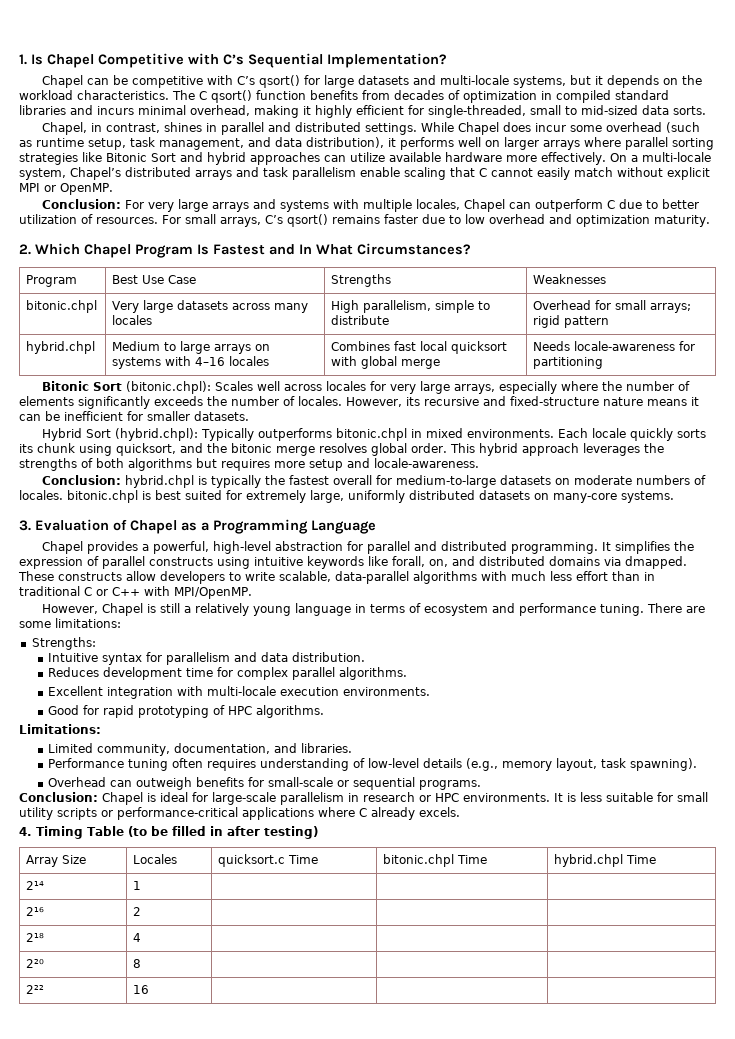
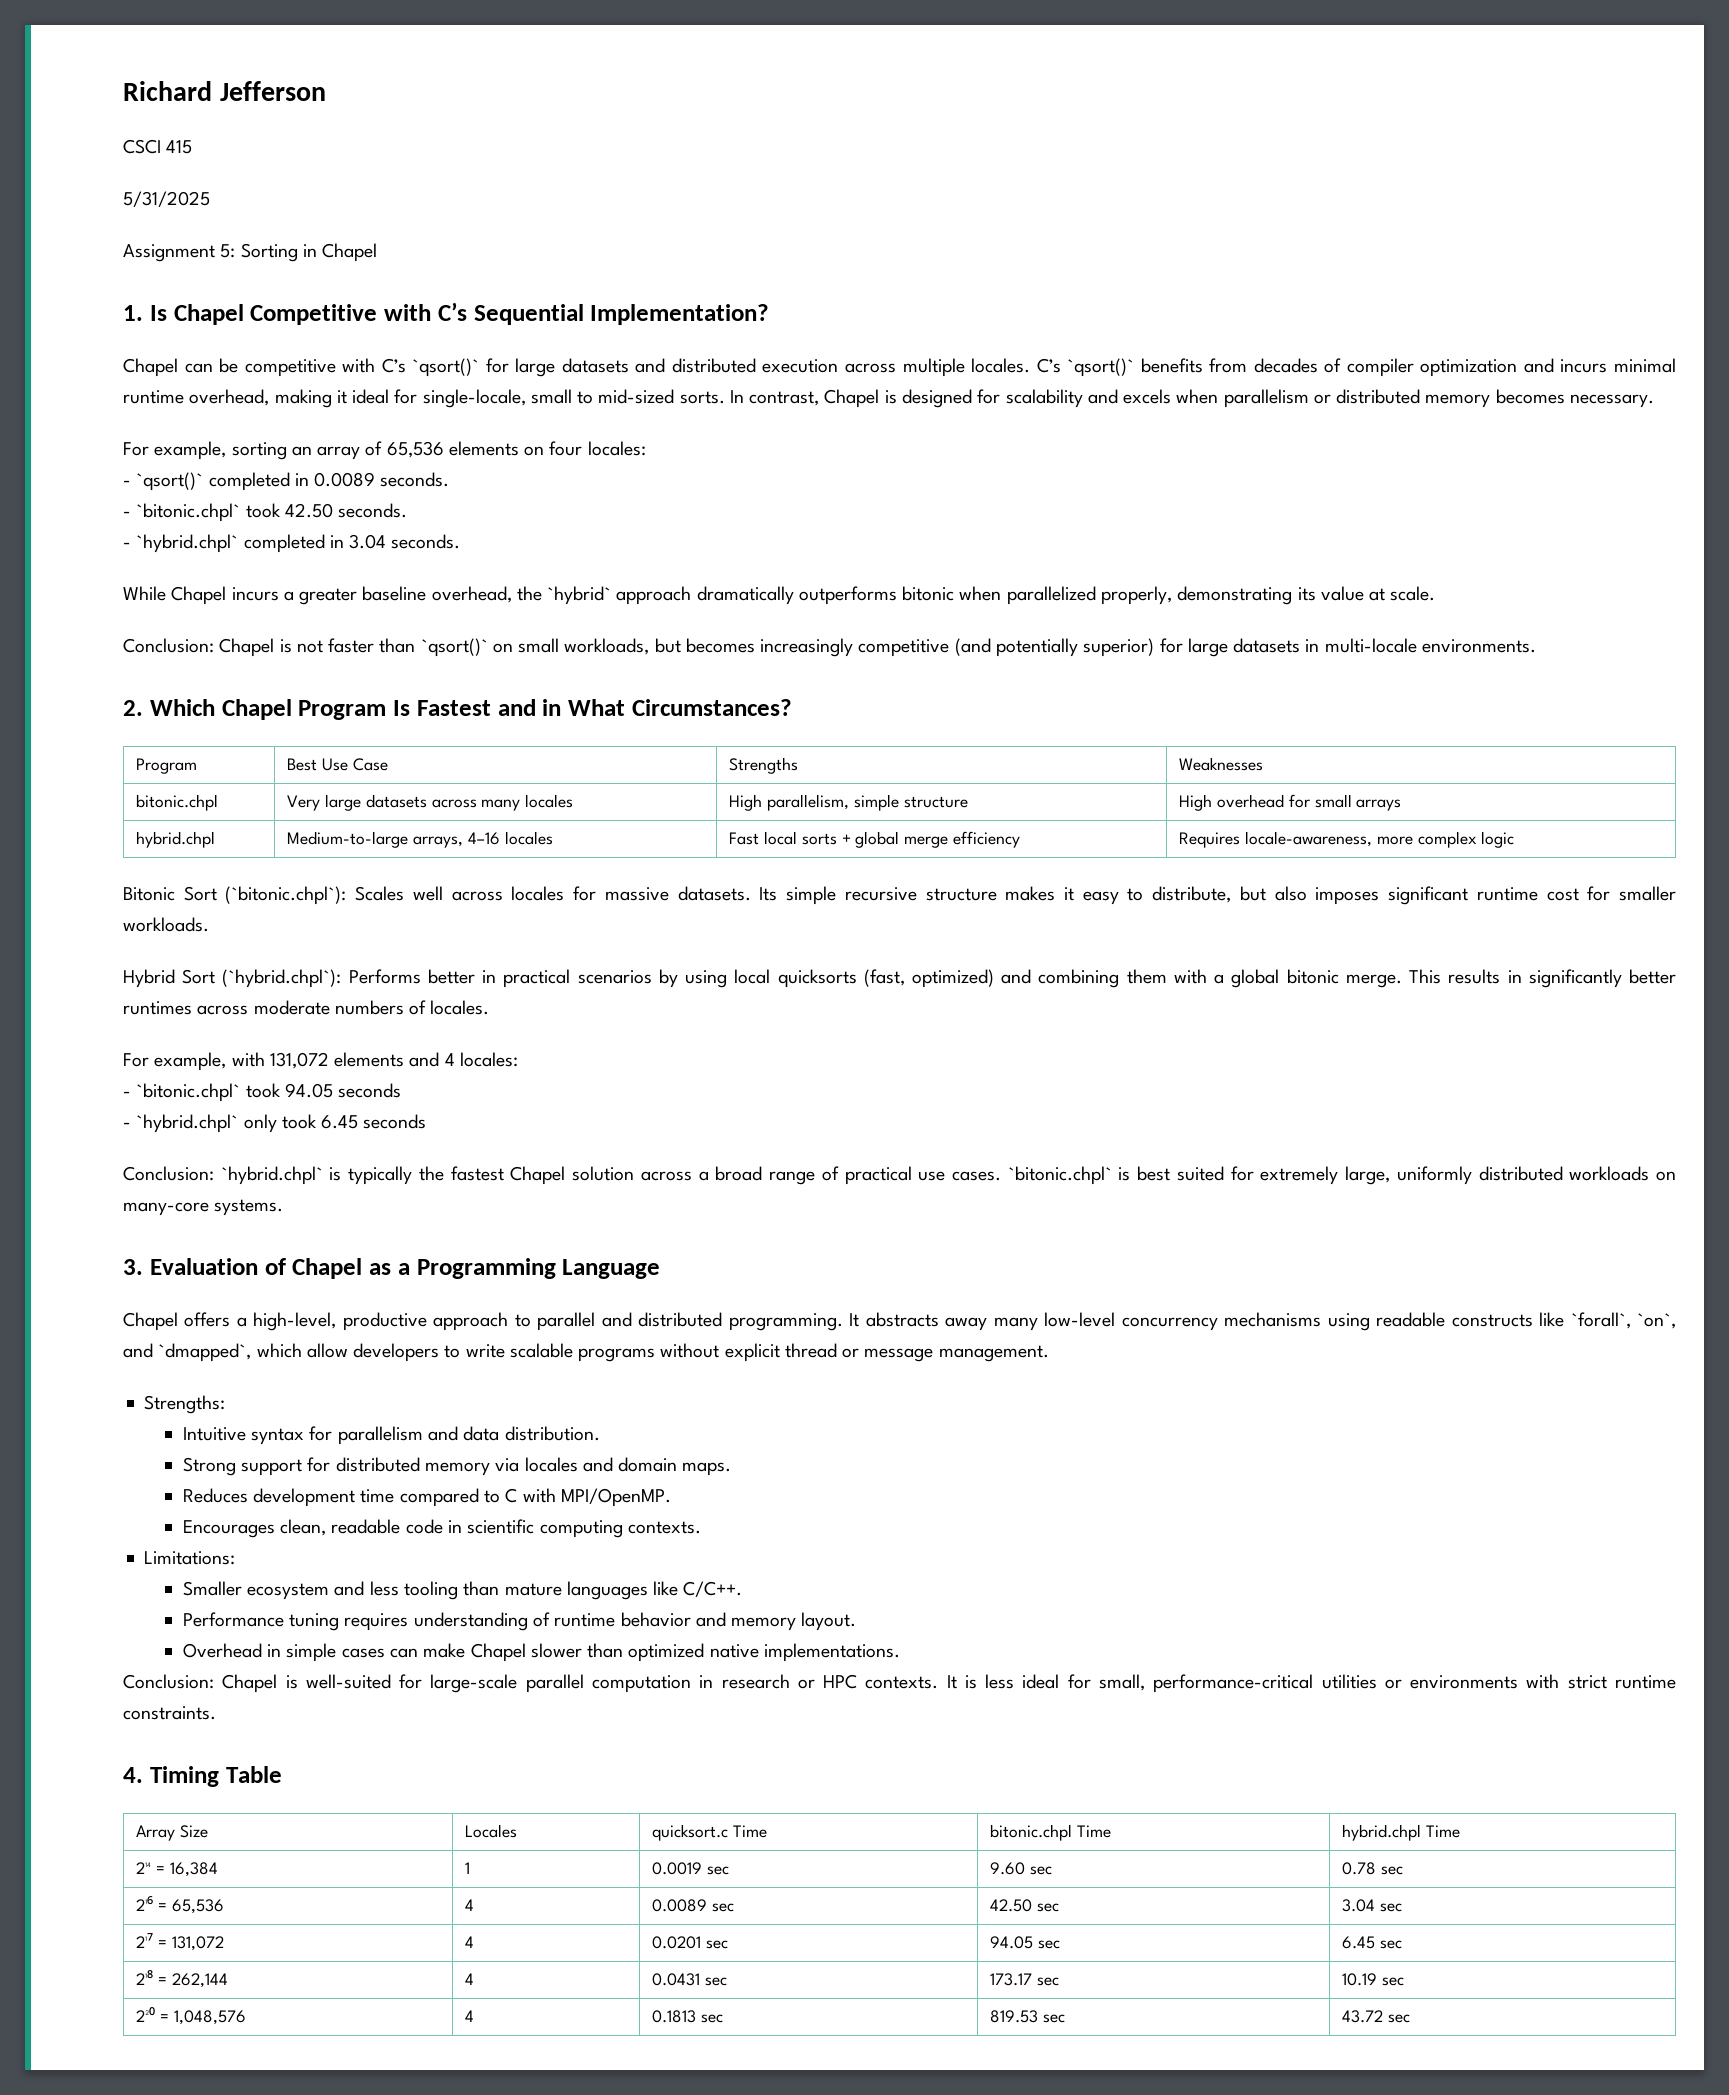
+ Richard Jefferson
+ CSCI 415
+ 5/31/2025
+ Assignment 5: Sorting in Chapel
- Chapel can be competitive with C’s qsort() for large datasets and multi-locale systems, but it depends on the workload characteristics. The C qsort() function benefits from decades of optimization in compiled standard libraries and incurs minimal overhead, making it highly efficient for single-threaded, small to mid-sized data sorts.
- Chapel, in contrast, shines in parallel and distributed settings. While Chapel does incur some overhead (such as runtime setup, task management, and data distribution), it performs well on larger arrays where parallel sorting strategies like Bitonic Sort and hybrid approaches can utilize available hardware more effectively. On a multi-locale system, Chapel’s distributed arrays and task parallelism enable scaling that C cannot easily match without explicit MPI or OpenMP.
- Conclusion: For very large arrays and systems with multiple locales, Chapel can outperform C due to better utilization of resources. For small arrays, C’s qsort() remains faster due to low overhead and optimization maturity.
+ Chapel can be competitive with C’s `qsort()` for large datasets and distributed execution across multiple locales. C’s `qsort()` benefits from decades of compiler optimization and incurs minimal runtime overhead, making it ideal for single-locale, small to mid-sized sorts. In contrast, Chapel is designed for scalability and excels when parallelism or distributed memory becomes necessary.
+ For example, sorting an array of 65,536 elements on four locales:
+ - `qsort()` completed in 0.0089 seconds.
+ - `bitonic.chpl` took 42.50 seconds.
+ - `hybrid.chpl` completed in 3.04 seconds.
+ While Chapel incurs a greater baseline overhead, the `hybrid` approach dramatically outperforms bitonic when parallelized properly, demonstrating its value at scale.
+ Conclusion: Chapel is not faster than `qsort()` on small workloads, but becomes increasingly competitive (and potentially superior) for large datasets in multi-locale environments.
- 2. Which Chapel Program Is Fastest and In What Circumstances?
+ 2. Which Chapel Program Is Fastest and in What Circumstances?
- bitonic.chpl | Very large datasets across many locales | High parallelism, simple to distribute | Overhead for small arrays; rigid pattern
- hybrid.chpl | Medium to large arrays on systems with 4–16 locales | Combines fast local quicksort with global merge | Needs locale-awareness for partitioning
- Bitonic Sort (bitonic.chpl): Scales well across locales for very large arrays, especially where the number of elements significantly exceeds the number of locales. However, its recursive and fixed-structure nature means it can be inefficient for smaller datasets.
+ bitonic.chpl | Very large datasets across many locales | High parallelism, simple structure | High overhead for small arrays
+ hybrid.chpl | Medium-to-large arrays, 4–16 locales | Fast local sorts + global merge efficiency | Requires locale-awareness, more complex logic
+ Bitonic Sort (`bitonic.chpl`): Scales well across locales for massive datasets. Its simple recursive structure makes it easy to distribute, but also imposes significant runtime cost for smaller workloads.
- Hybrid Sort (hybrid.chpl): Typically outperforms bitonic.chpl in mixed environments. Each locale quickly sorts its chunk using quicksort, and the bitonic merge resolves global order. This hybrid approach leverages the strengths of both algorithms but requires more setup and locale-awareness.
- Conclusion: hybrid.chpl is typically the fastest overall for medium-to-large datasets on moderate numbers of locales. bitonic.chpl is best suited for extremely large, uniformly distributed datasets on many-core systems.
+ Hybrid Sort (`hybrid.chpl`): Performs better in practical scenarios by using local quicksorts (fast, optimized) and combining them with a global bitonic merge. This results in significantly better runtimes across moderate numbers of locales.
+ For example, with 131,072 elements and 4 locales:
+ - `bitonic.chpl` took 94.05 seconds
+ - `hybrid.chpl` only took 6.45 seconds
+ Conclusion: `hybrid.chpl` is typically the fastest Chapel solution across a broad range of practical use cases. `bitonic.chpl` is best suited for extremely large, uniformly distributed workloads on many-core systems.
- Chapel provides a powerful, high-level abstraction for parallel and distributed programming.
+ Chapel offers a high-level, productive approach to parallel and distributed programming.
- It simplifies the expression of parallel constructs using intuitive keywords like forall, on, and distributed domains via dmapped. These constructs allow developers to write scalable, data-parallel algorithms with much less effort than in traditional C or C++ with MPI/OpenMP.
- However, Chapel is still a relatively young language in terms of ecosystem and performance tuning. There are some limitations:
+ It abstracts away many low-level concurrency mechanisms using readable constructs like `forall`, `on`, and `dmapped`, which allow developers to write scalable programs without explicit thread or message management.
- Reduces development time for complex parallel algorithms.
- Excellent integration with multi-locale execution environments.
- Good for rapid prototyping of HPC algorithms.
+ Strong support for distributed memory via locales and domain maps.
+ Reduces development time compared to C with MPI/OpenMP.
+ Encourages clean, readable code in scientific computing contexts.
  Limitations:
- Limited community, documentation, and libraries.
+ Smaller ecosystem and less tooling than mature languages like C/C++.
- Performance tuning often requires understanding of low-level details (e.g., memory layout, task spawning).
- Overhead can outweigh benefits for small-scale or sequential programs.
- Conclusion: Chapel is ideal for large-scale parallelism in research or HPC environments.
+ Performance tuning requires understanding of runtime behavior and memory layout.
+ Overhead in simple cases can make Chapel slower than optimized native implementations.
+ Conclusion: Chapel is well-suited for large-scale parallel computation in research or HPC contexts.
- It is less suitable for small utility scripts or performance-critical applications where C already excels.
- 4. Timing Table (to be filled in after testing)
+ It is less ideal for small, performance-critical utilities or environments with strict runtime constraints.
+ 4. Timing Table
- 2¹⁴ | 1 | | |
+ 2¹⁴ = 16,384 | 1 | 0.0019 sec | 9.60 sec | 0.78 sec
- 2¹⁶ | 2 | | |
- 2¹⁸ | 4 | | |
- 2²⁰ | 8 | | |
- 2²² | 16 | | |
+ 2¹⁶ = 65,536 | 4 | 0.0089 sec | 42.50 sec | 3.04 sec
+ 2¹⁷ = 131,072 | 4 | 0.0201 sec | 94.05 sec | 6.45 sec
+ 2¹⁸ = 262,144 | 4 | 0.0431 sec | 173.17 sec | 10.19 sec
+ 2²⁰ = 1,048,576 | 4 | 0.1813 sec | 819.53 sec | 43.72 sec

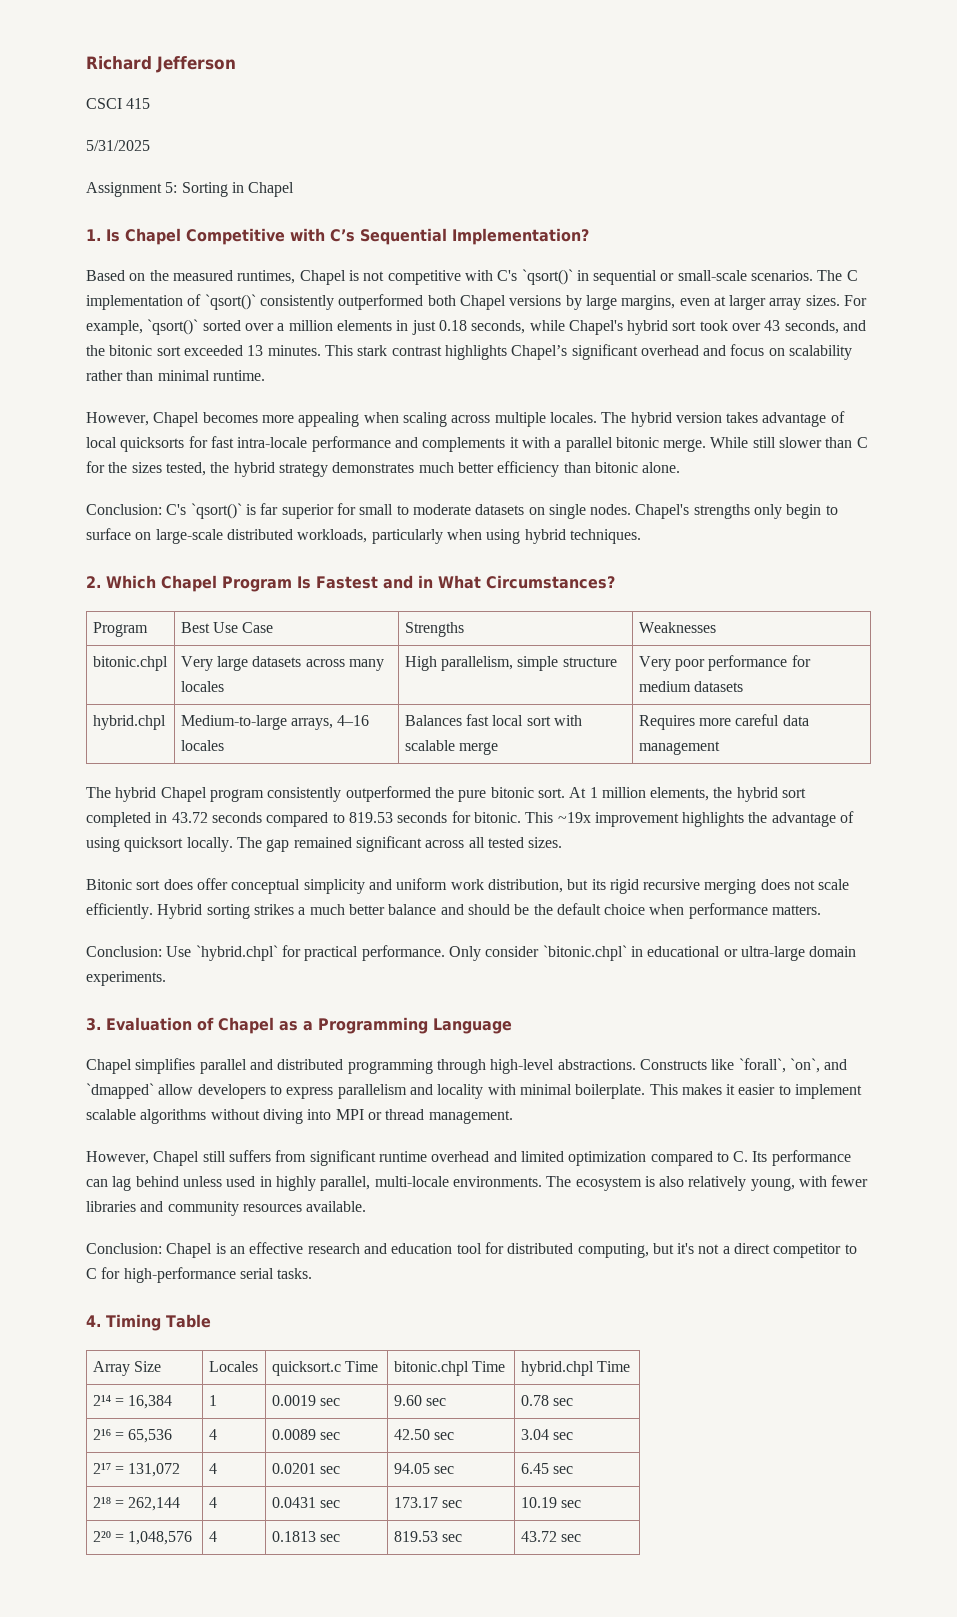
- Chapel can be competitive with C’s `qsort()` for large datasets and distributed execution across multiple locales. C’s `qsort()` benefits from decades of compiler optimization and incurs minimal runtime overhead, making it ideal for single-locale, small to mid-sized sorts. In contrast, Chapel is designed for scalability and excels when parallelism or distributed memory becomes necessary.
- For example, sorting an array of 65,536 elements on four locales:
- - `qsort()` completed in 0.0089 seconds.
- - `bitonic.chpl` took 42.50 seconds.
- - `hybrid.chpl` completed in 3.04 seconds.
- While Chapel incurs a greater baseline overhead, the `hybrid` approach dramatically outperforms bitonic when parallelized properly, demonstrating its value at scale.
- Conclusion: Chapel is not faster than `qsort()` on small workloads, but becomes increasingly competitive (and potentially superior) for large datasets in multi-locale environments.
+ Based on the measured runtimes, Chapel is not competitive with C's `qsort()` in sequential or small-scale scenarios. The C implementation of `qsort()` consistently outperformed both Chapel versions by large margins, even at larger array sizes. For example, `qsort()` sorted over a million elements in just 0.18 seconds, while Chapel's hybrid sort took over 43 seconds, and the bitonic sort exceeded 13 minutes. This stark contrast highlights Chapel’s significant overhead and focus on scalability rather than minimal runtime.
+ However, Chapel becomes more appealing when scaling across multiple locales. The hybrid version takes advantage of local quicksorts for fast intra-locale performance and complements it with a parallel bitonic merge. While still slower than C for the sizes tested, the hybrid strategy demonstrates much better efficiency than bitonic alone.
+ Conclusion: C's `qsort()` is far superior for small to moderate datasets on single nodes. Chapel's strengths only begin to surface on large-scale distributed workloads, particularly when using hybrid techniques.
- bitonic.chpl | Very large datasets across many locales | High parallelism, simple structure | High overhead for small arrays
+ bitonic.chpl | Very large datasets across many locales | High parallelism, simple structure | Very poor performance for medium datasets
- hybrid.chpl | Medium-to-large arrays, 4–16 locales | Fast local sorts + global merge efficiency | Requires locale-awareness, more complex logic
- Bitonic Sort (`bitonic.chpl`): Scales well across locales for massive datasets. Its simple recursive structure makes it easy to distribute, but also imposes significant runtime cost for smaller workloads.
- Hybrid Sort (`hybrid.chpl`): Performs better in practical scenarios by using local quicksorts (fast, optimized) and combining them with a global bitonic merge. This results in significantly better runtimes across moderate numbers of locales.
- For example, with 131,072 elements and 4 locales:
- - `bitonic.chpl` took 94.05 seconds
- - `hybrid.chpl` only took 6.45 seconds
- Conclusion: `hybrid.chpl` is typically the fastest Chapel solution across a broad range of practical use cases. `bitonic.chpl` is best suited for extremely large, uniformly distributed workloads on many-core systems.
+ hybrid.chpl | Medium-to-large arrays, 4–16 locales | Balances fast local sort with scalable merge | Requires more careful data management
+ The hybrid Chapel program consistently outperformed the pure bitonic sort. At 1 million elements, the hybrid sort completed in 43.72 seconds compared to 819.53 seconds for bitonic. This ~19x improvement highlights the advantage of using quicksort locally. The gap remained significant across all tested sizes.
+ Bitonic sort does offer conceptual simplicity and uniform work distribution, but its rigid recursive merging does not scale efficiently. Hybrid sorting strikes a much better balance and should be the default choice when performance matters.
+ Conclusion: Use `hybrid.chpl` for practical performance. Only consider `bitonic.chpl` in educational or ultra-large domain experiments.
- Chapel offers a high-level, productive approach to parallel and distributed programming. It abstracts away many low-level concurrency mechanisms using readable constructs like `forall`, `on`, and `dmapped`, which allow developers to write scalable programs without explicit thread or message management.
- Strengths:
- Intuitive syntax for parallelism and data distribution.
- Strong support for distributed memory via locales and domain maps.
- Reduces development time compared to C with MPI/OpenMP.
- Encourages clean, readable code in scientific computing contexts.
- Limitations:
- Smaller ecosystem and less tooling than mature languages like C/C++.
- Performance tuning requires understanding of runtime behavior and memory layout.
- Overhead in simple cases can make Chapel slower than optimized native implementations.
- Conclusion: Chapel is well-suited for large-scale parallel computation in research or HPC contexts. It is less ideal for small, performance-critical utilities or environments with strict runtime constraints.
+ Chapel simplifies parallel and distributed programming through high-level abstractions. Constructs like `forall`, `on`, and `dmapped` allow developers to express parallelism and locality with minimal boilerplate. This makes it easier to implement scalable algorithms without diving into MPI or thread management.
+ However, Chapel still suffers from significant runtime overhead and limited optimization compared to C. Its performance can lag behind unless used in highly parallel, multi-locale environments. The ecosystem is also relatively young, with fewer libraries and community resources available.
+ Conclusion: Chapel is an effective research and education tool for distributed computing, but it's not a direct competitor to C for high-performance serial tasks.

